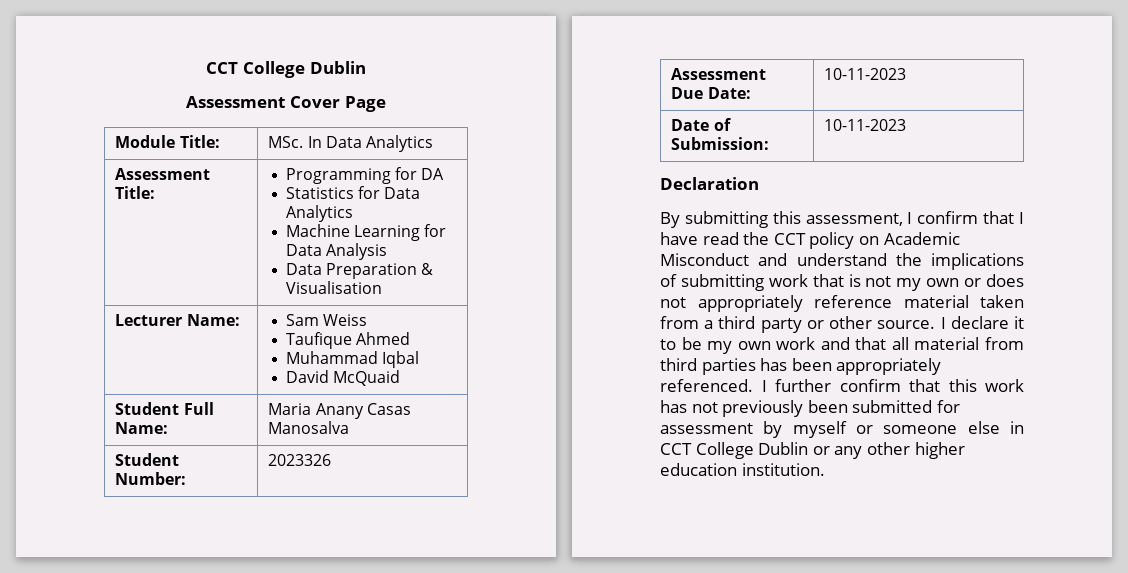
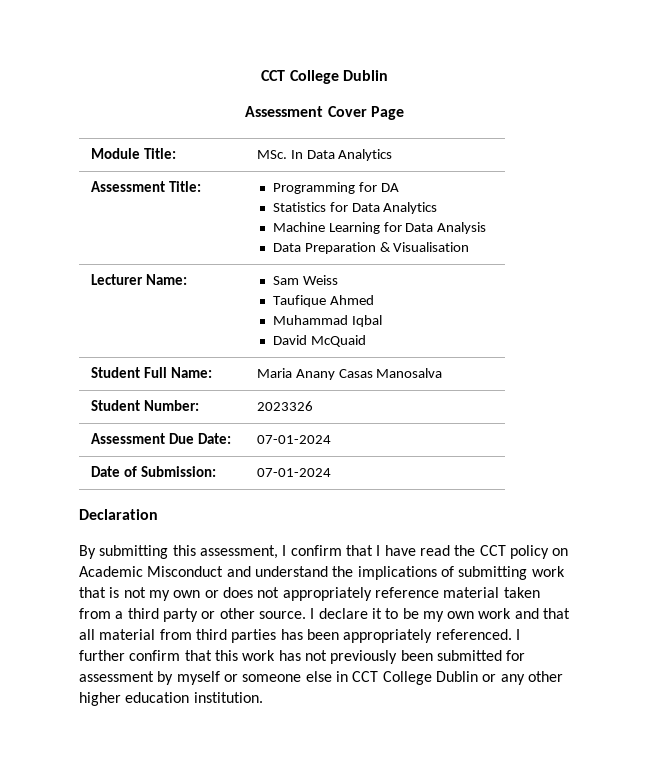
- Assessment Due Date: | 10-11-2023
+ Assessment Due Date: | 07-01-2024
- Date of Submission: | 10-11-2023
+ Date of Submission: | 07-01-2024

